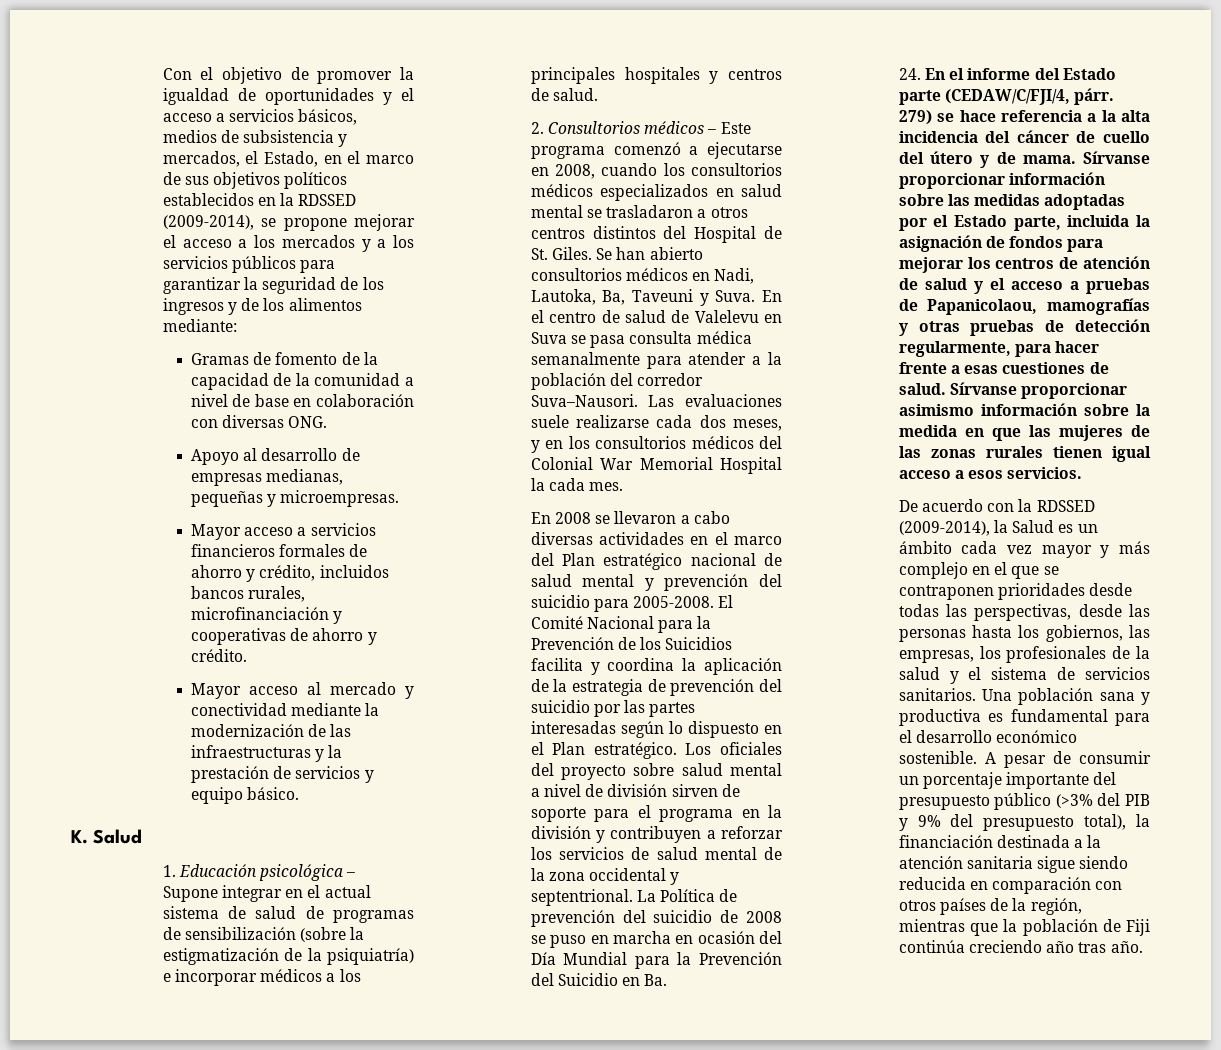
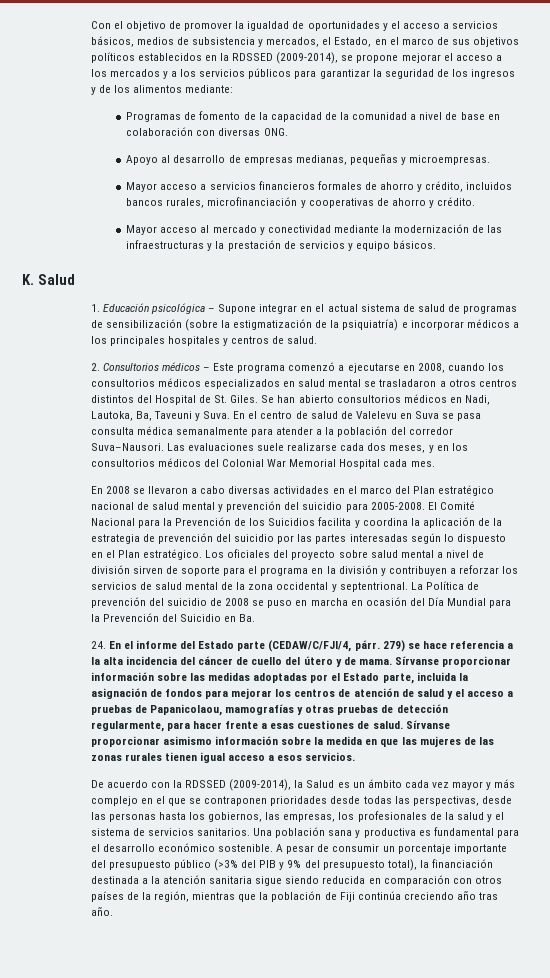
- Gramas de fomento de la capacidad de la comunidad a nivel de base en colaboración con diversas ONG.
+ Programas de fomento de la capacidad de la comunidad a nivel de base en colaboración con diversas ONG.
- Mayor acceso al mercado y conectividad mediante la modernización de las infraestructuras y la prestación de servicios y equipo básico.
+ Mayor acceso al mercado y conectividad mediante la modernización de las infraestructuras y la prestación de servicios y equipo básicos.
- Las evaluaciones suele realizarse cada dos meses, y en los consultorios médicos del Colonial War Memorial Hospital la cada mes.
+ Las evaluaciones suele realizarse cada dos meses, y en los consultorios médicos del Colonial War Memorial Hospital cada mes.

